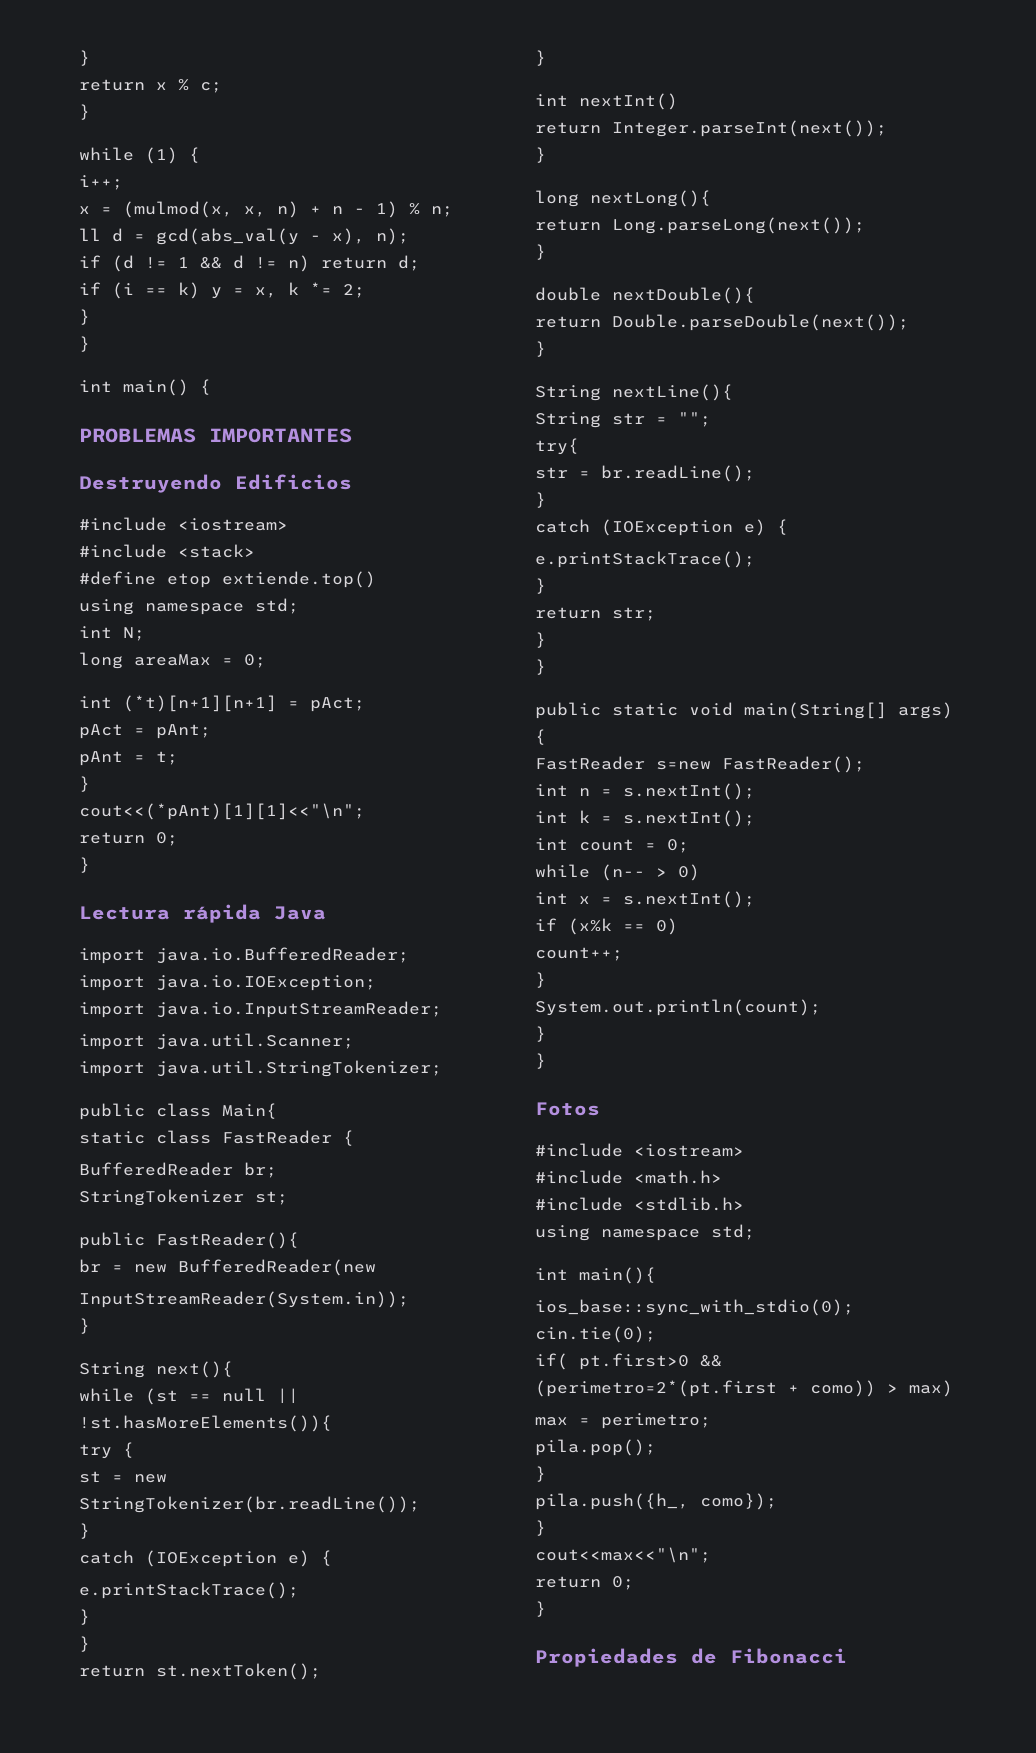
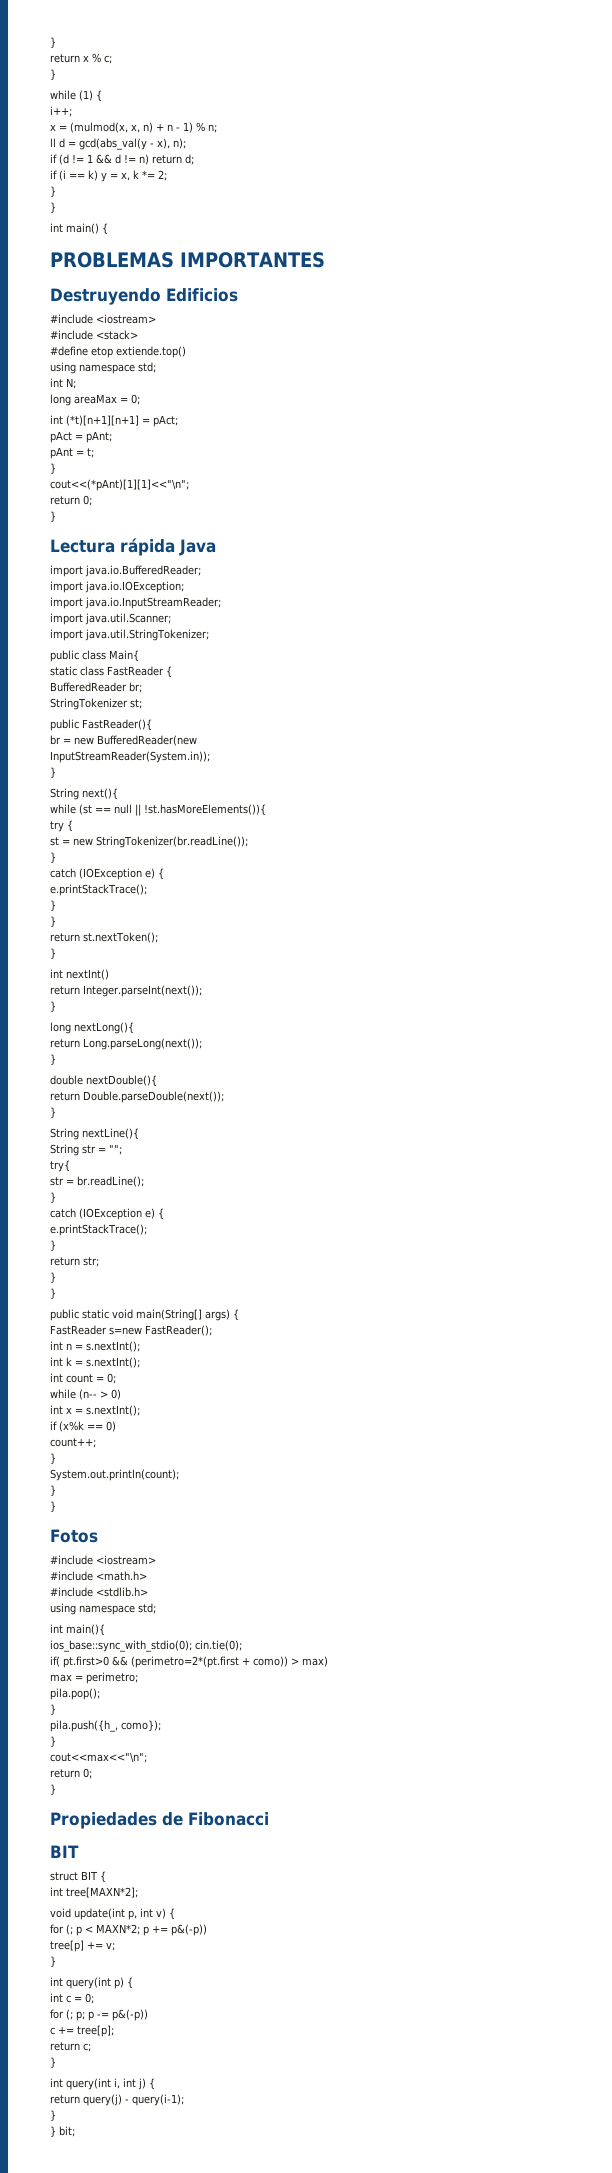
  Propiedades de Fibonacci
+ BIT
+ struct BIT {
+ int tree[MAXN*2];
+ void update(int p, int v) {
+ for (; p < MAXN*2; p += p&(-p))
+ tree[p] += v;
+ }
+ int query(int p) {
+ int c = 0;
+ for (; p; p -= p&(-p))
+ c += tree[p];
+ return c;
+ }
+ int query(int i, int j) {
+ return query(j) - query(i-1);
+ }
+ } bit;

